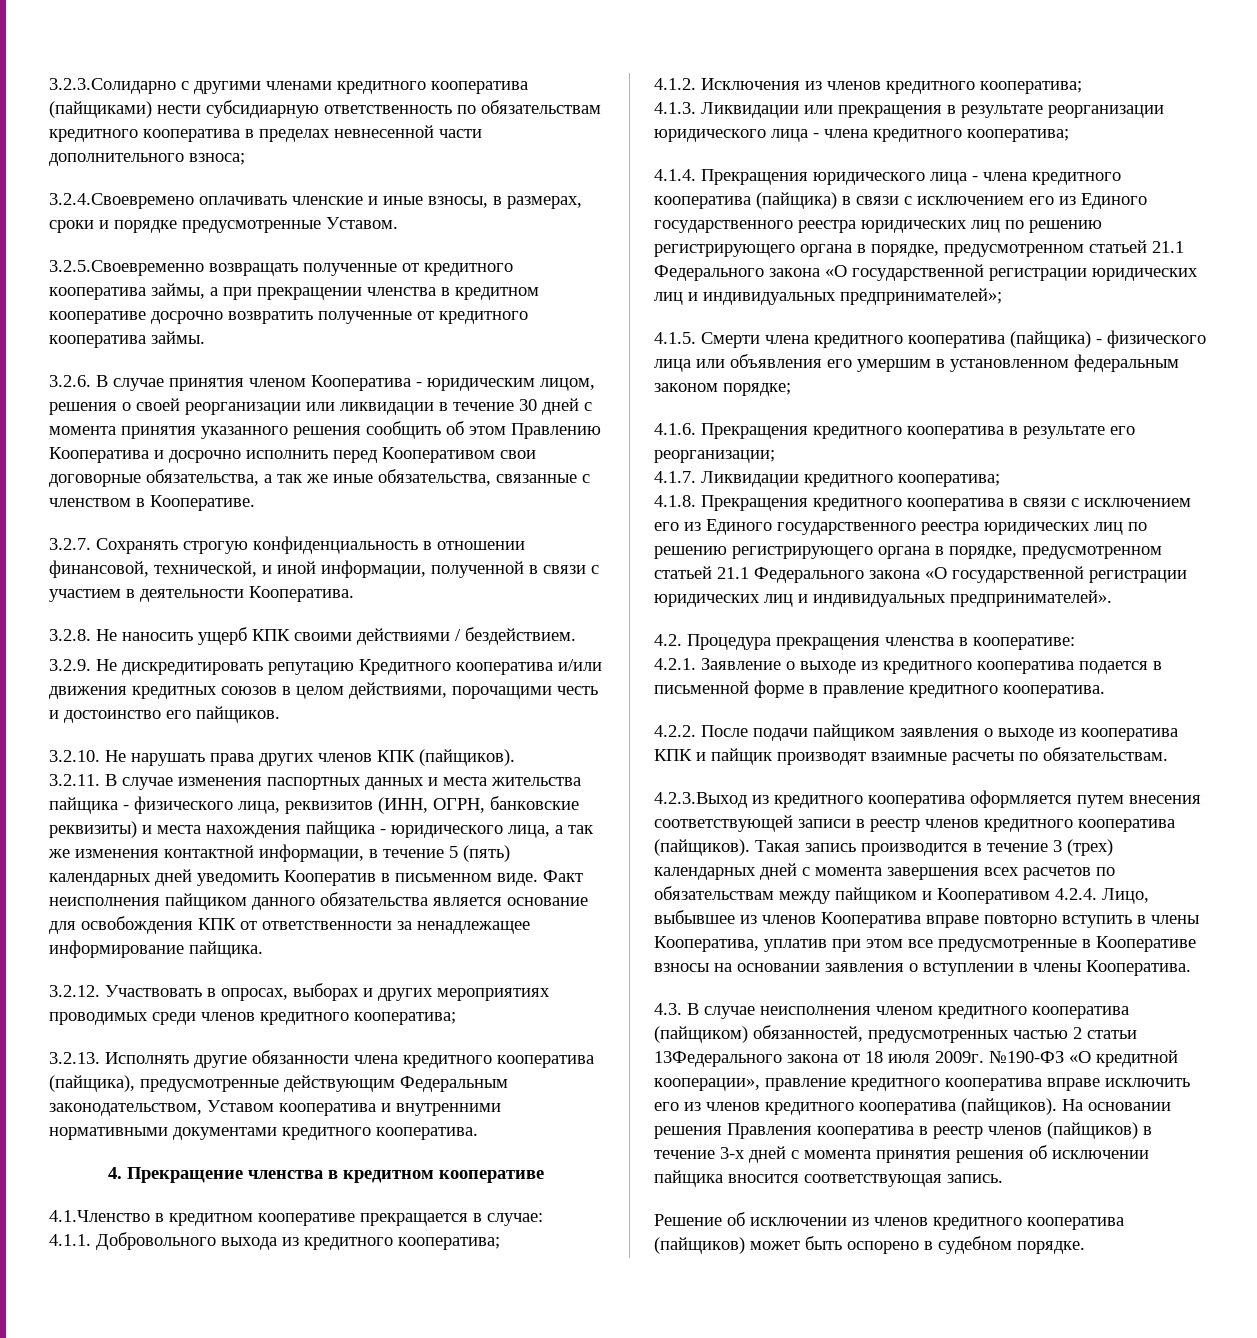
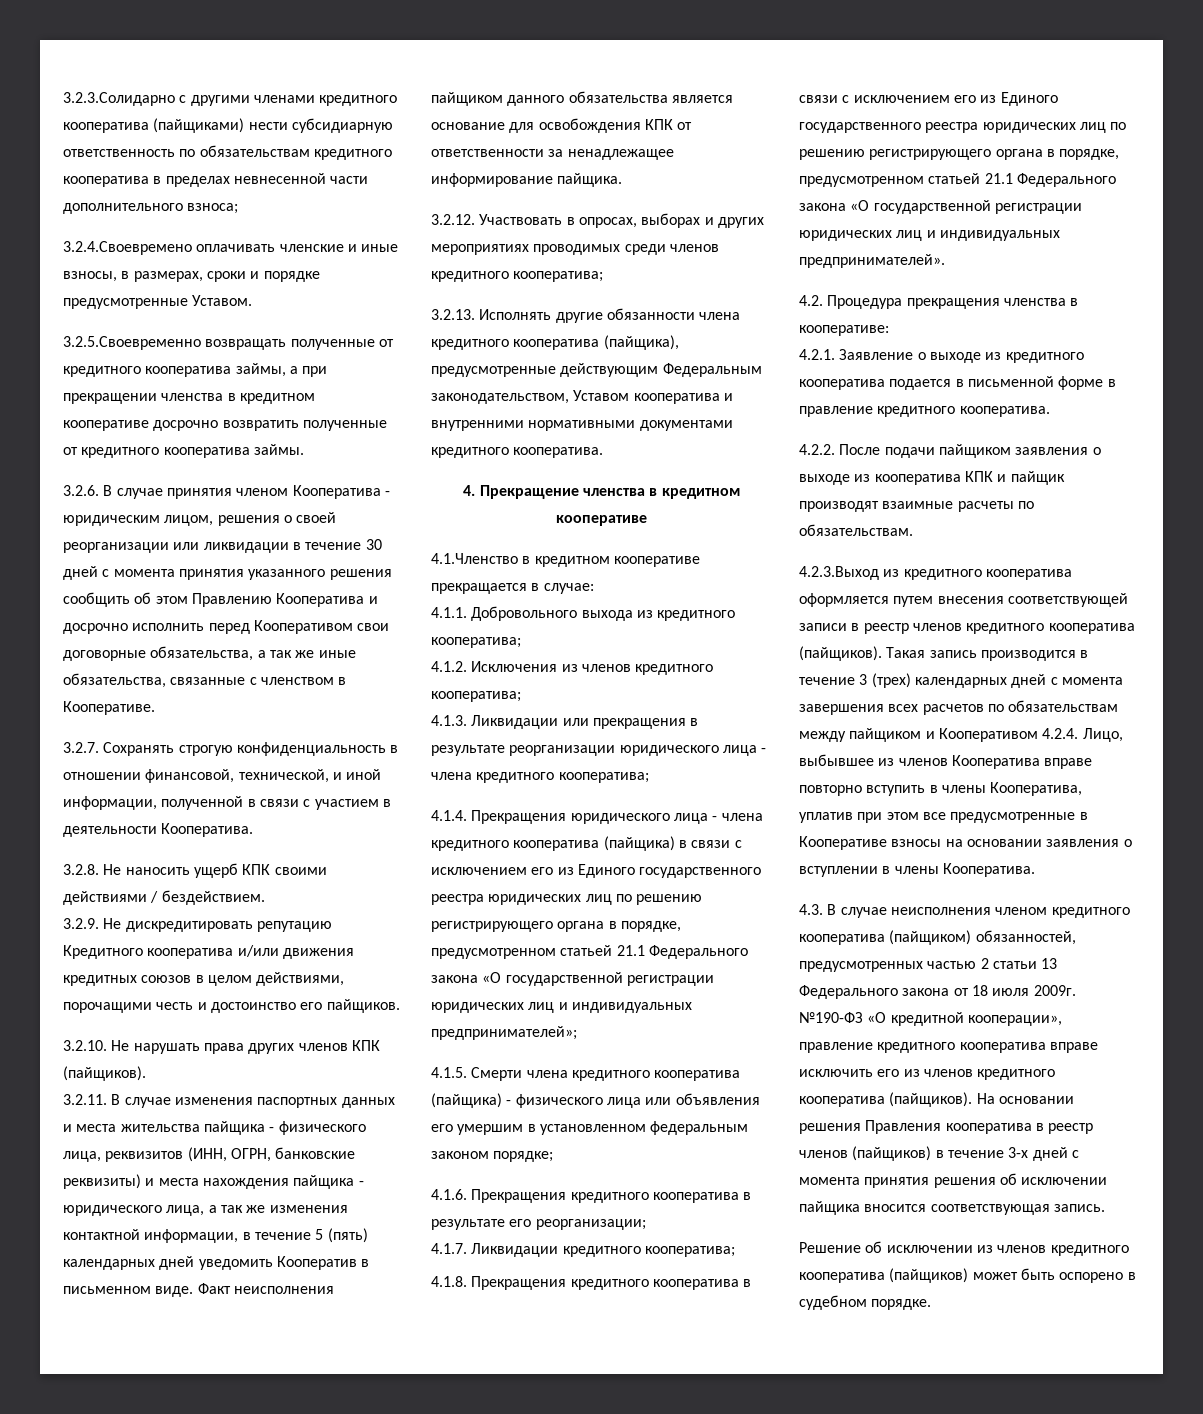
- 4.3. В случае неисполнения членом кредитного кооператива (пайщиком) обязанностей, предусмотренных частью 2 статьи 13Федерального закона от 18 июля 2009г.
+ 4.3. В случае неисполнения членом кредитного кооператива (пайщиком) обязанностей, предусмотренных частью 2 статьи 13 Федерального закона от 18 июля 2009г.

